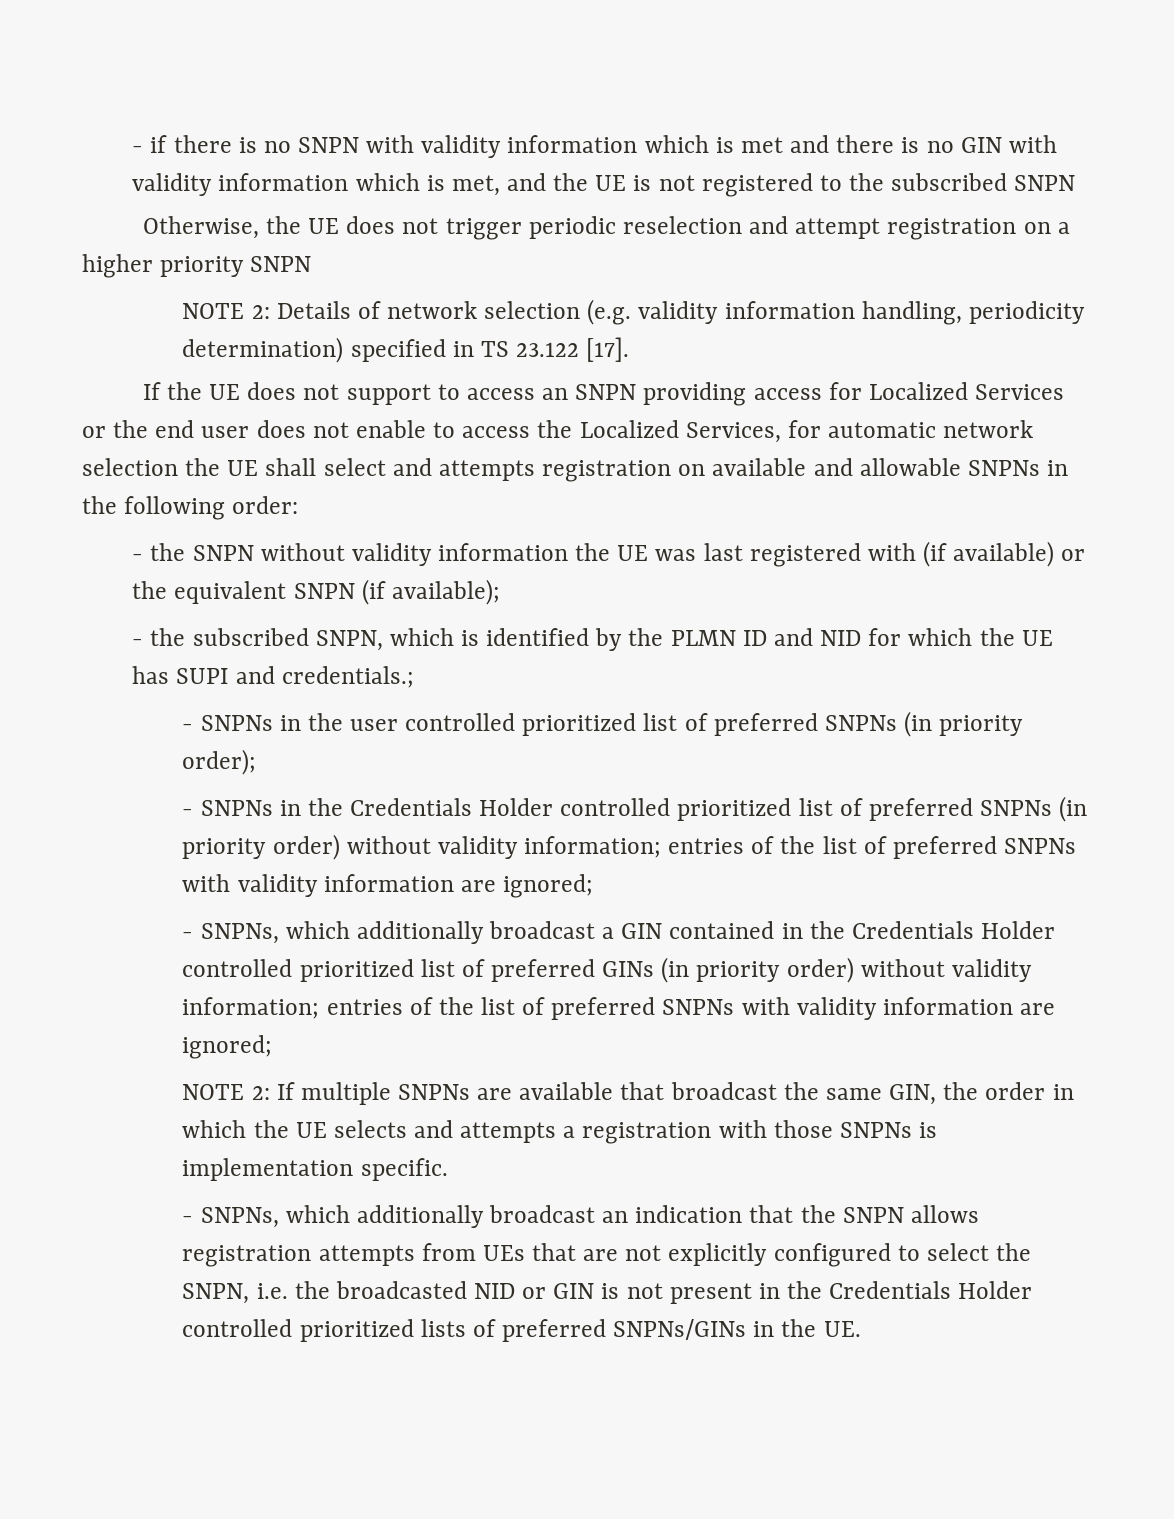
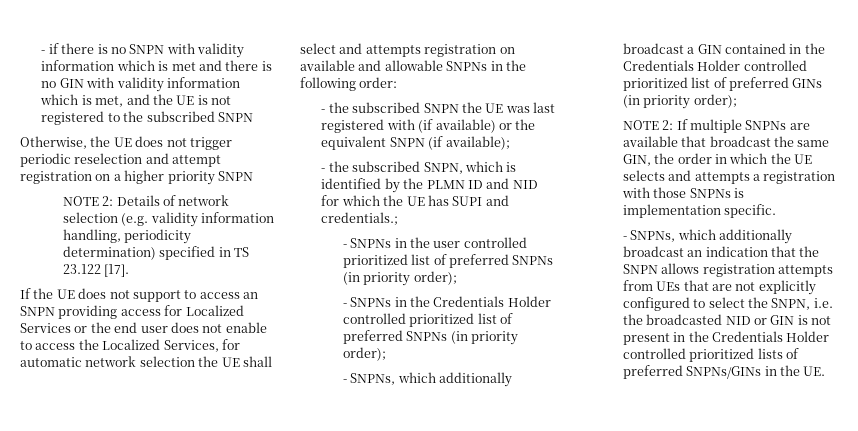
- - the SNPN without validity information the UE was last registered with (if available) or the equivalent SNPN (if available);
+ - the subscribed SNPN the UE was last registered with (if available) or the equivalent SNPN (if available);
- - SNPNs in the Credentials Holder controlled prioritized list of preferred SNPNs (in priority order) without validity information; entries of the list of preferred SNPNs with validity information are ignored;
+ - SNPNs in the Credentials Holder controlled prioritized list of preferred SNPNs (in priority order);
- - SNPNs, which additionally broadcast a GIN contained in the Credentials Holder controlled prioritized list of preferred GINs (in priority order) without validity information; entries of the list of preferred SNPNs with validity information are ignored;
+ - SNPNs, which additionally broadcast a GIN contained in the Credentials Holder controlled prioritized list of preferred GINs (in priority order);

